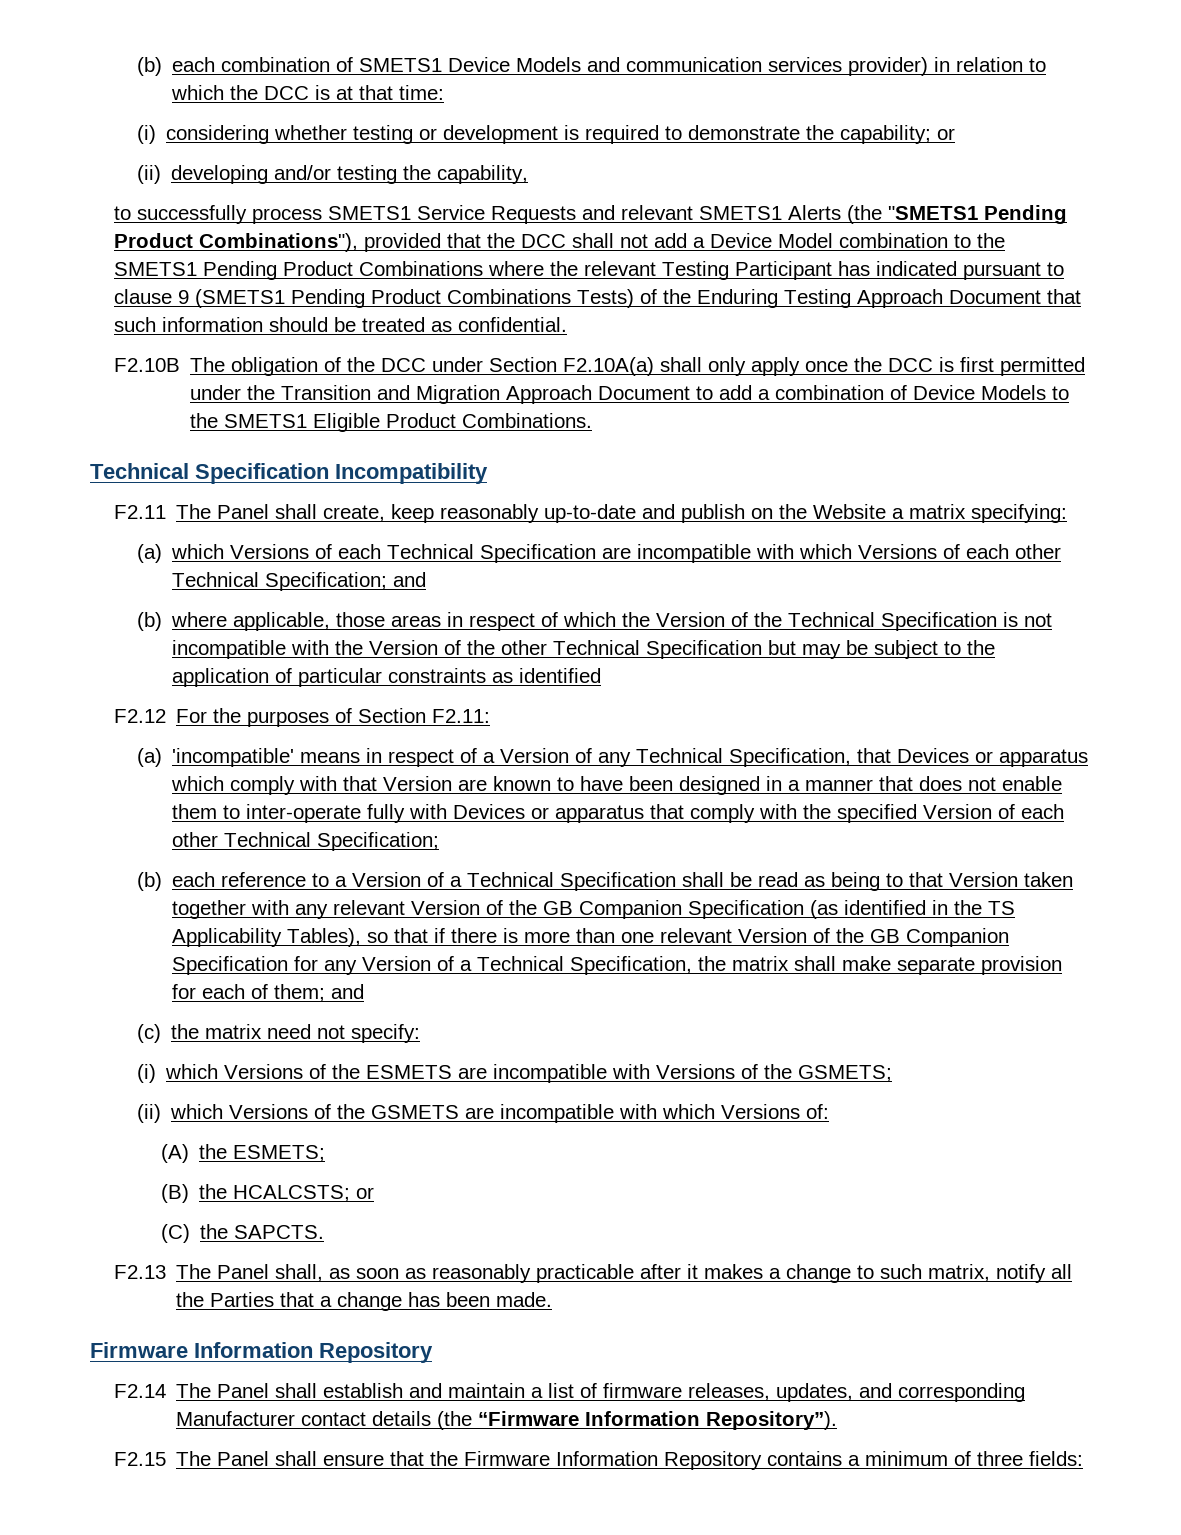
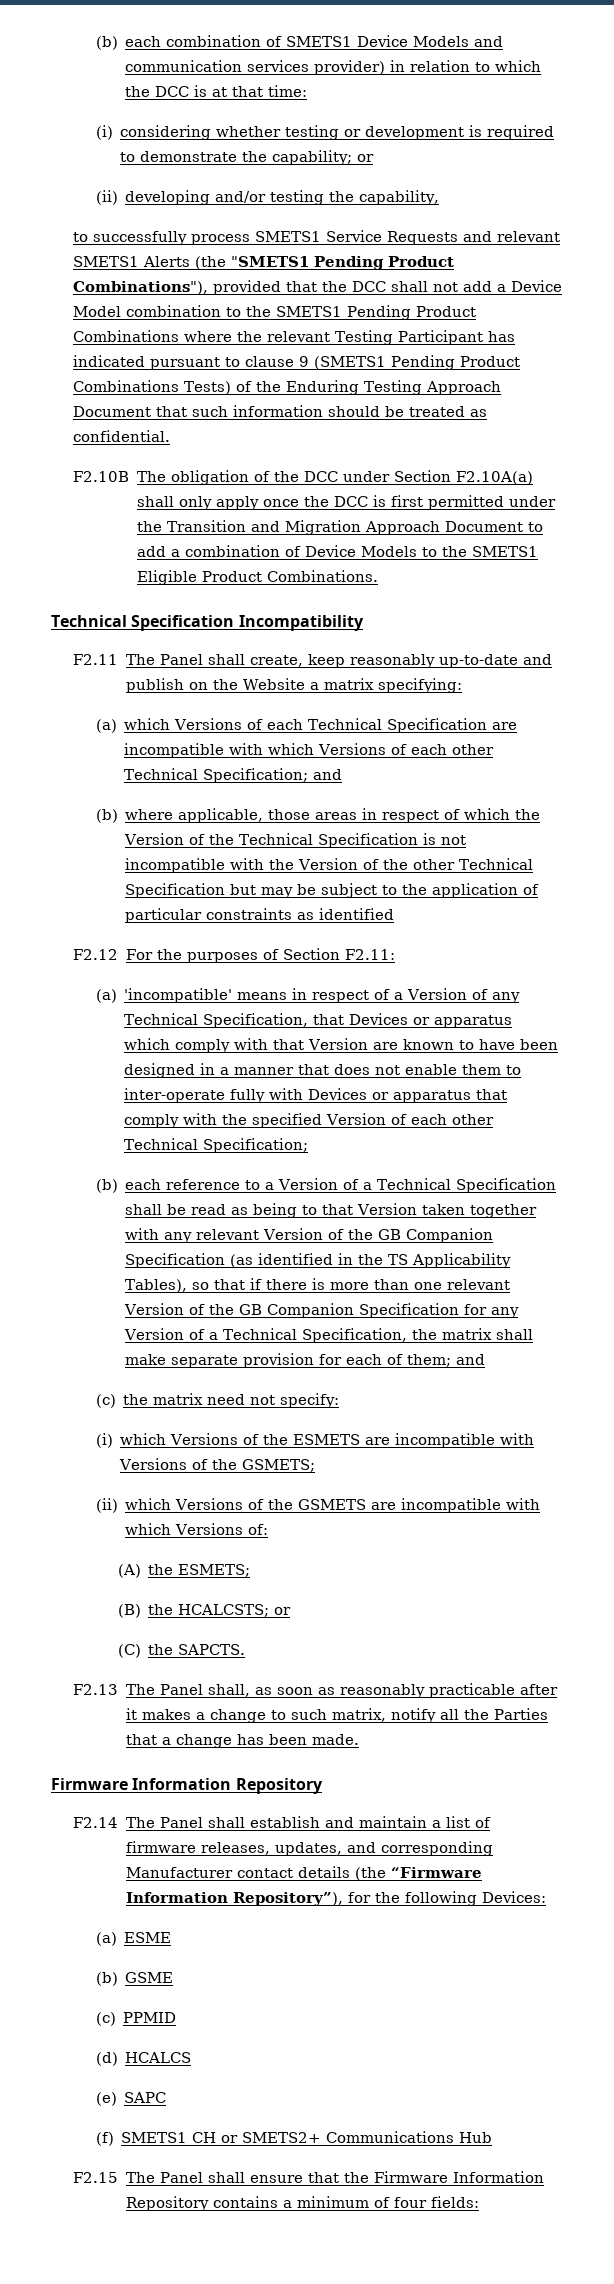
- F2.14 The Panel shall establish and maintain a list of firmware releases, updates, and corresponding Manufacturer contact details (the “Firmware Information Repository”).
+ F2.14 The Panel shall establish and maintain a list of firmware releases, updates, and corresponding Manufacturer contact details (the “Firmware Information Repository”), for the following Devices:
+ (a) ESME
+ (b) GSME
+ (c) PPMID
+ (d) HCALCS
+ (e) SAPC
+ (f) SMETS1 CH or SMETS2+ Communications Hub
- F2.15 The Panel shall ensure that the Firmware Information Repository contains a minimum of three fields:
+ F2.15 The Panel shall ensure that the Firmware Information Repository contains a minimum of four fields:

